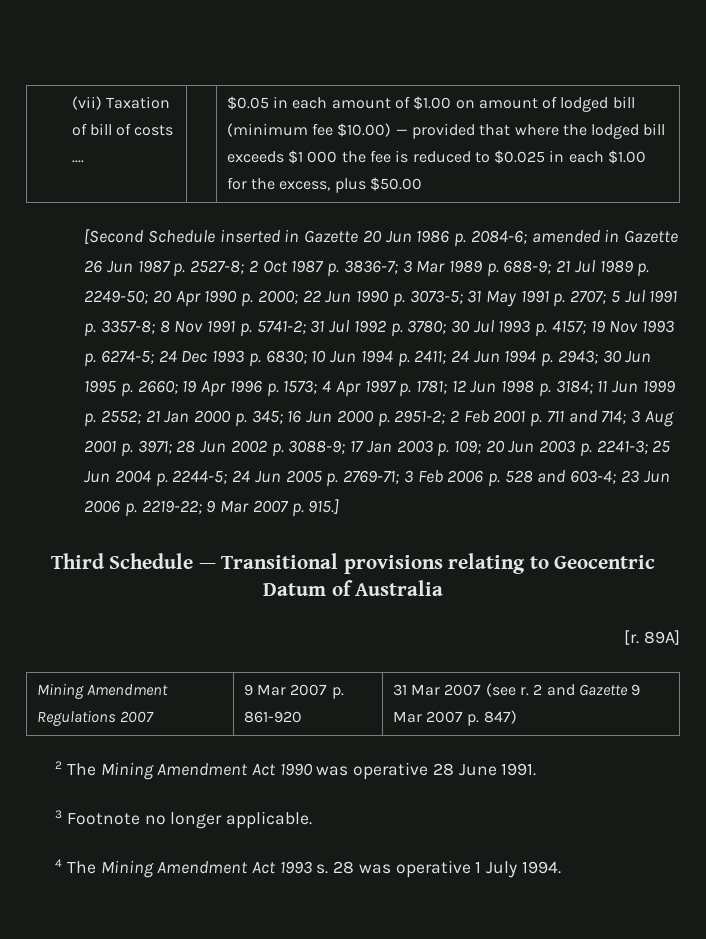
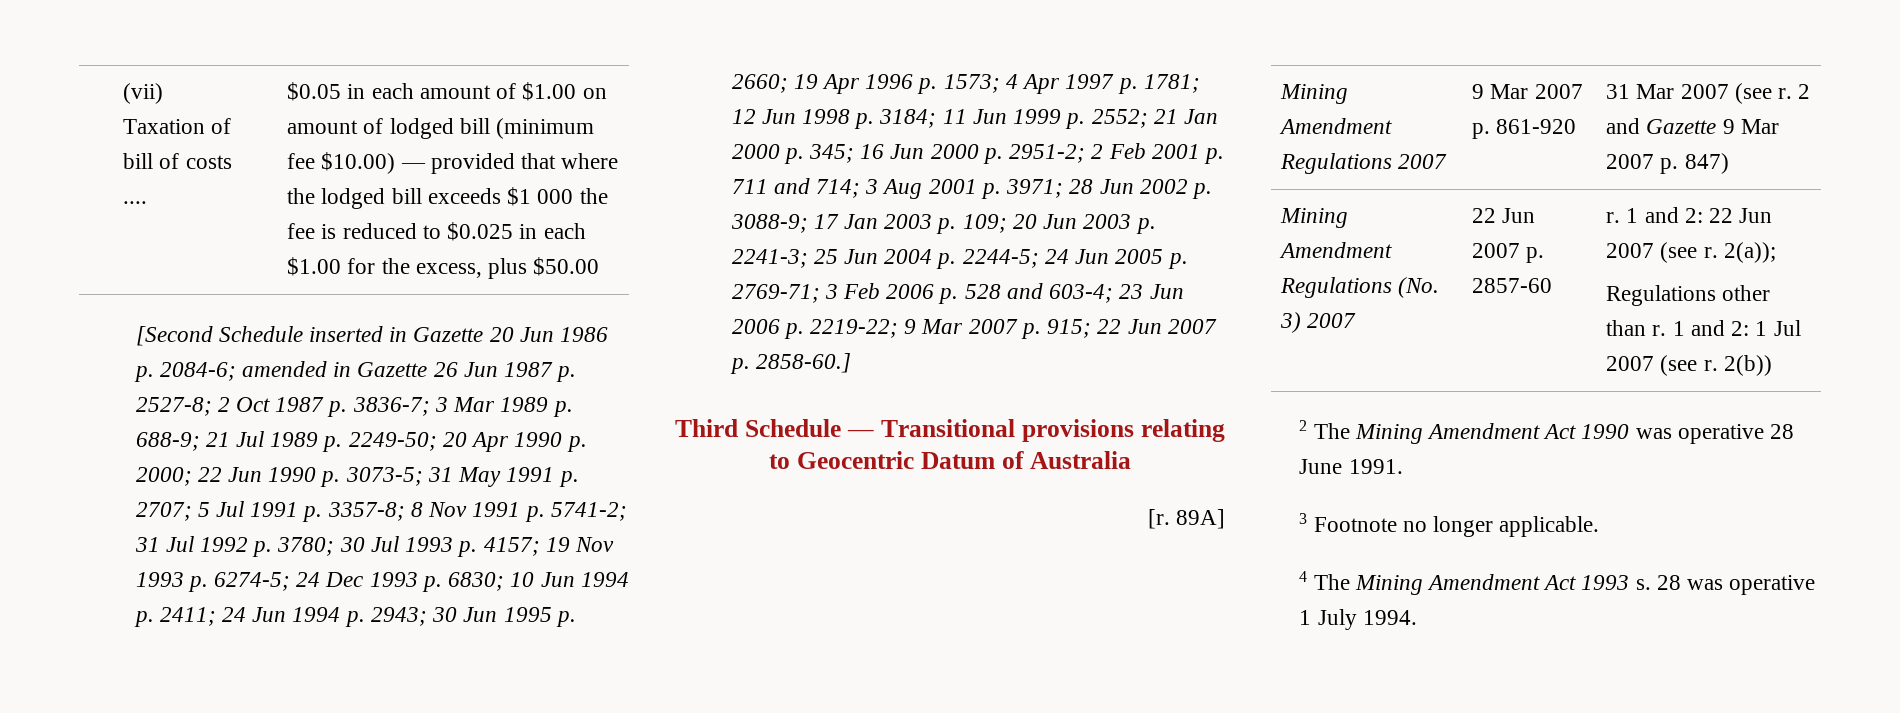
- 9 Mar 2007 p. 915.]
+ 9 Mar 2007 p. 915; 22 Jun 2007 p. 2858-60.]
+ Mining Amendment Regulations (No. 3) 2007 | 22 Jun 2007 p. 2857-60 | r. 1 and 2: 22 Jun 2007 (see r. 2(a));
+ Regulations other than r. 1 and 2: 1 Jul 2007 (see r. 2(b))

